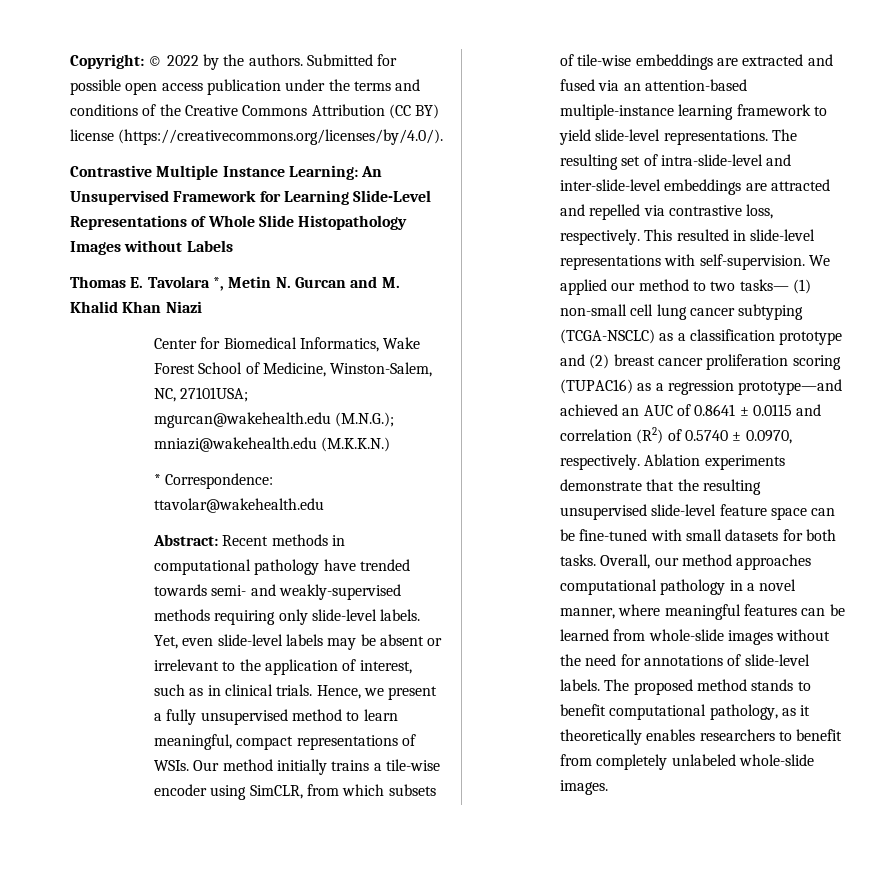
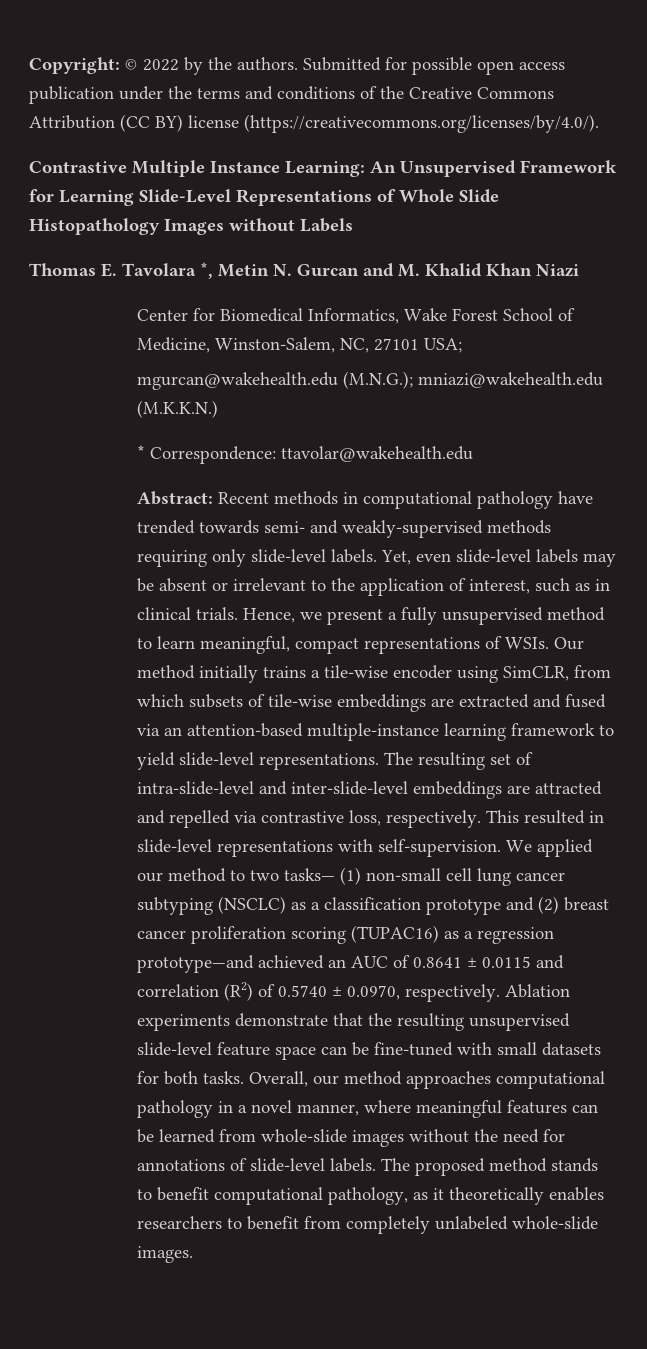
- Center for Biomedical Informatics, Wake Forest School of Medicine, Winston-Salem, NC, 27101USA;
+ Center for Biomedical Informatics, Wake Forest School of Medicine, Winston-Salem, NC, 27101 USA;
- We applied our method to two tasks— (1) non-small cell lung cancer subtyping (TCGA-NSCLC) as a classification prototype and (2) breast cancer proliferation scoring (TUPAC16) as a regression prototype—and achieved an AUC of 0.8641 ± 0.0115 and correlation (R2) of 0.5740 ± 0.0970, respectively.
+ We applied our method to two tasks— (1) non-small cell lung cancer subtyping (NSCLC) as a classification prototype and (2) breast cancer proliferation scoring (TUPAC16) as a regression prototype—and achieved an AUC of 0.8641 ± 0.0115 and correlation (R2) of 0.5740 ± 0.0970, respectively.

